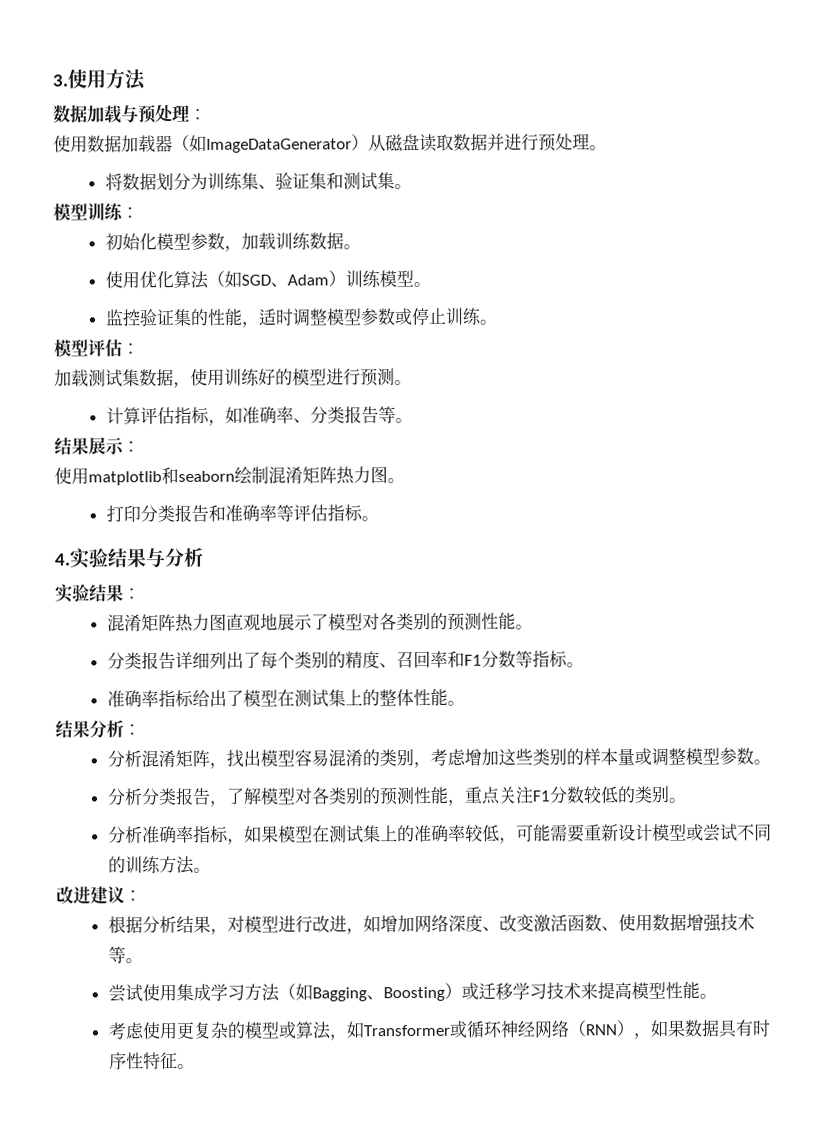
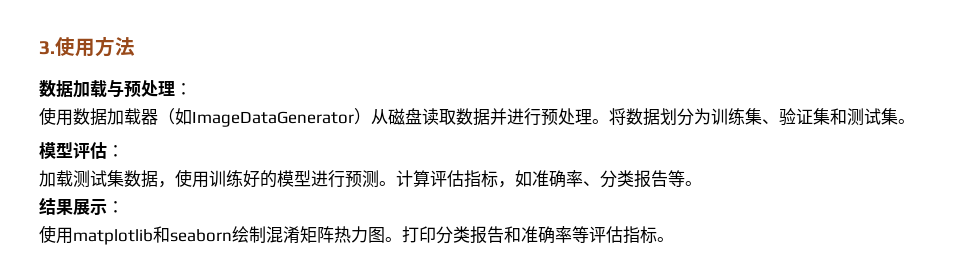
- 使用数据加载器（如ImageDataGenerator）从磁盘读取数据并进行预处理。
- 将数据划分为训练集、验证集和测试集。
+ 使用数据加载器（如ImageDataGenerator）从磁盘读取数据并进行预处理。将数据划分为训练集、验证集和测试集。
- 模型训练：
- 初始化模型参数，加载训练数据。
- 使用优化算法（如SGD、Adam）训练模型。
- 监控验证集的性能，适时调整模型参数或停止训练。
- 加载测试集数据，使用训练好的模型进行预测。
- 计算评估指标，如准确率、分类报告等。
+ 加载测试集数据，使用训练好的模型进行预测。计算评估指标，如准确率、分类报告等。
- 使用matplotlib和seaborn绘制混淆矩阵热力图。
- 打印分类报告和准确率等评估指标。
+ 使用matplotlib和seaborn绘制混淆矩阵热力图。打印分类报告和准确率等评估指标。
- 4.实验结果与分析
- 实验结果：
- 混淆矩阵热力图直观地展示了模型对各类别的预测性能。
- 分类报告详细列出了每个类别的精度、召回率和F1分数等指标。
- 准确率指标给出了模型在测试集上的整体性能。
- 结果分析：
- 分析混淆矩阵，找出模型容易混淆的类别，考虑增加这些类别的样本量或调整模型参数。
- 分析分类报告，了解模型对各类别的预测性能，重点关注F1分数较低的类别。
- 分析准确率指标，如果模型在测试集上的准确率较低，可能需要重新设计模型或尝试不同的训练方法。
- 改进建议：
- 根据分析结果，对模型进行改进，如增加网络深度、改变激活函数、使用数据增强技术等。
- 尝试使用集成学习方法（如Bagging、Boosting）或迁移学习技术来提高模型性能。
- 考虑使用更复杂的模型或算法，如Transformer或循环神经网络（RNN），如果数据具有时序性特征。

